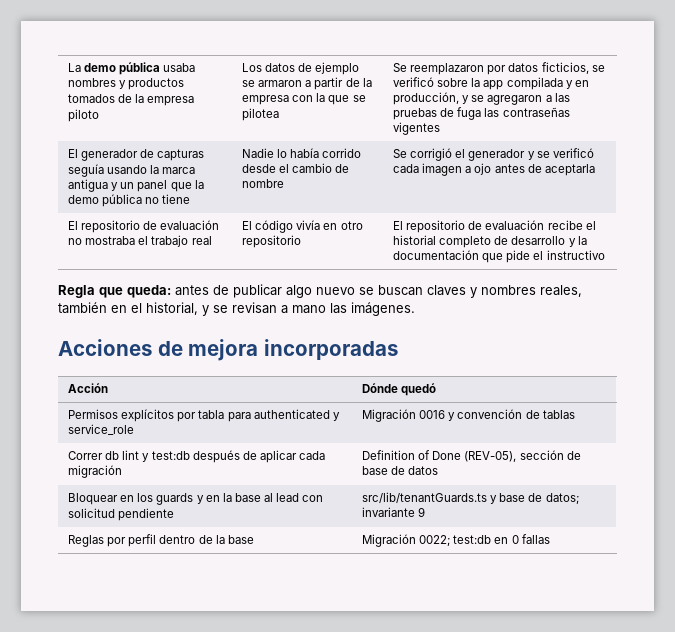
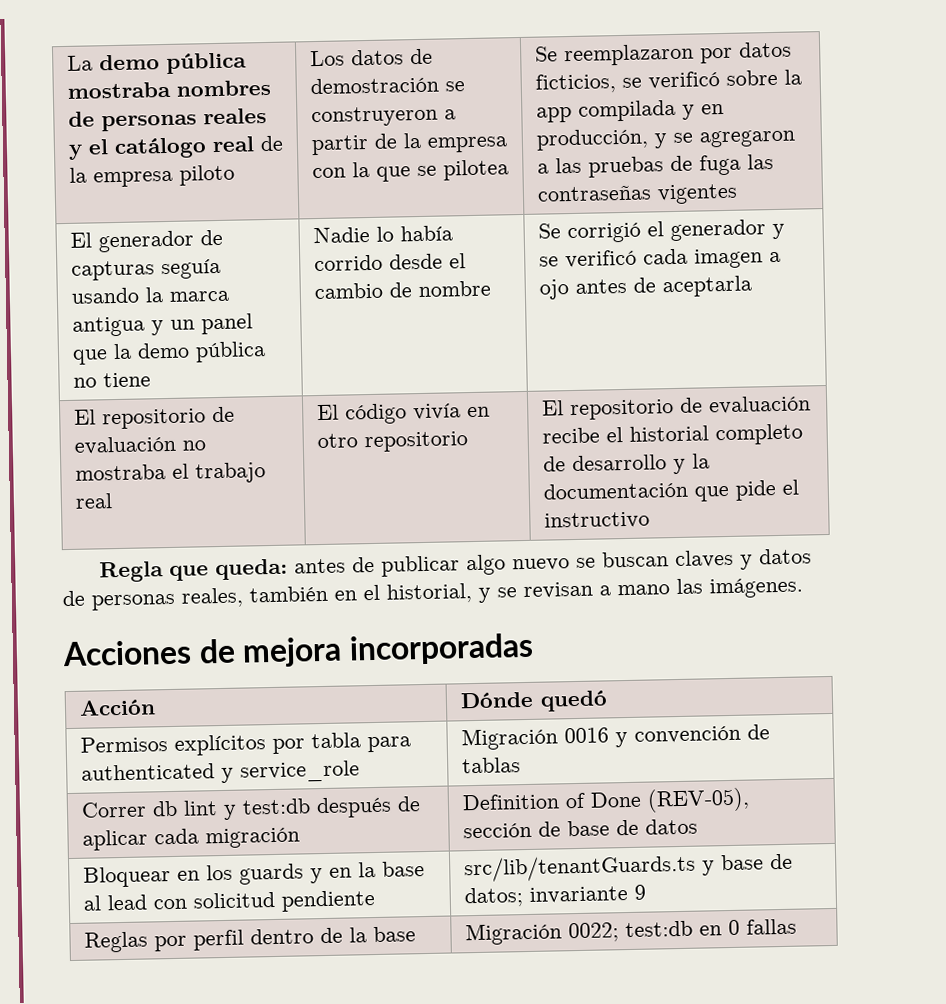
- La demo pública usaba nombres y productos tomados de la empresa piloto
+ La demo pública mostraba nombres de personas reales y el catálogo real de la empresa piloto
- Los datos de ejemplo se armaron a partir de la empresa con la que se pilotea
+ Los datos de demostración se construyeron a partir de la empresa con la que se pilotea
- Regla que queda: antes de publicar algo nuevo se buscan claves y nombres reales, también en el historial, y se revisan a mano las imágenes.
+ Regla que queda: antes de publicar algo nuevo se buscan claves y datos de personas reales, también en el historial, y se revisan a mano las imágenes.

